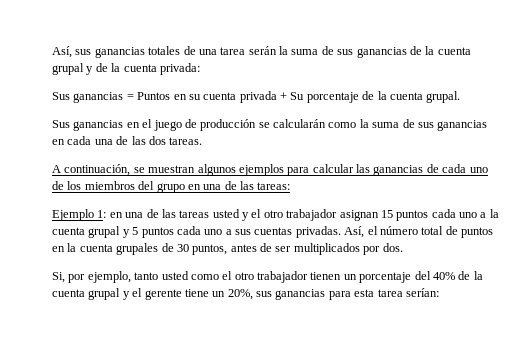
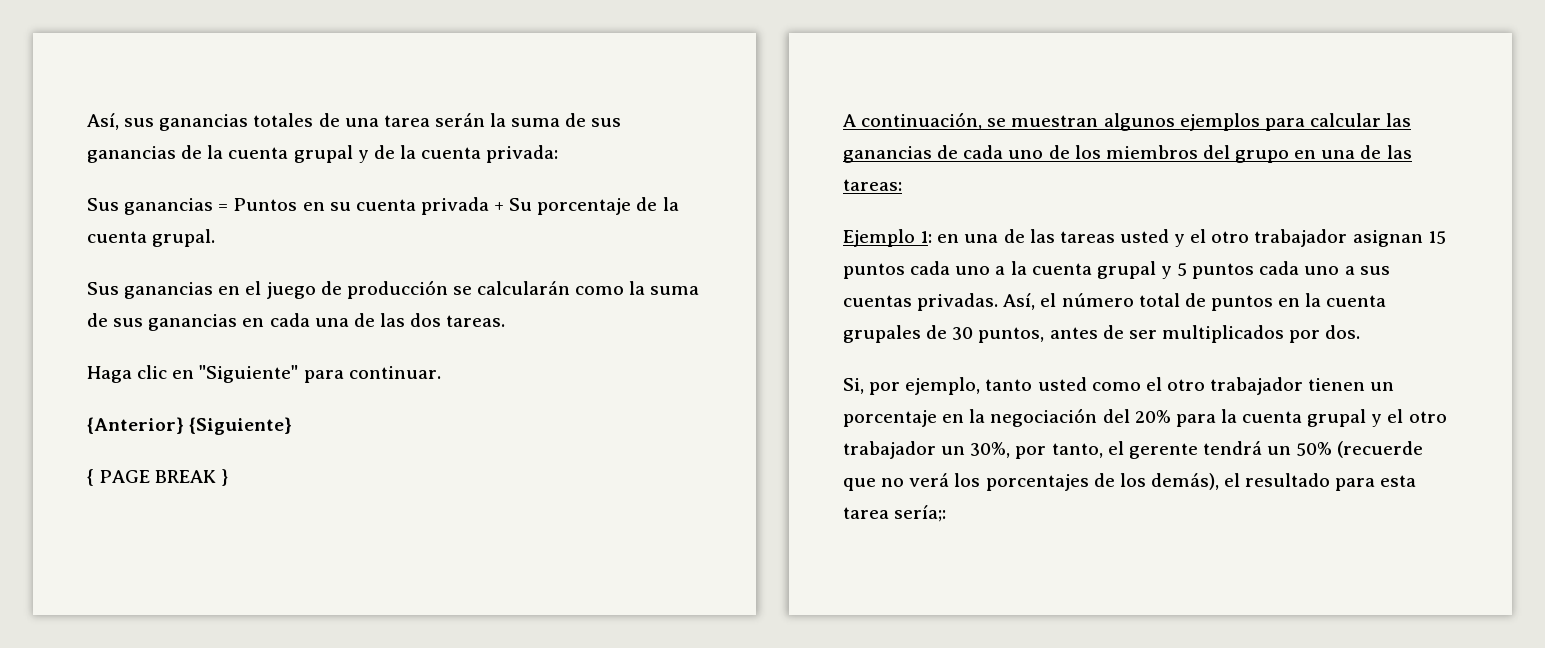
+ Haga clic en "Siguiente" para continuar.
+ {Anterior} {Siguiente}
+ { PAGE BREAK }
- Si, por ejemplo, tanto usted como el otro trabajador tienen un porcentaje del 40% de la cuenta grupal y el gerente tiene un 20%, sus ganancias para esta tarea serían:
+ Si, por ejemplo, tanto usted como el otro trabajador tienen un porcentaje en la negociación del 20% para la cuenta grupal y el otro trabajador un 30%, por tanto, el gerente tendrá un 50% (recuerde que no verá los porcentajes de los demás), el resultado para esta tarea sería;:

